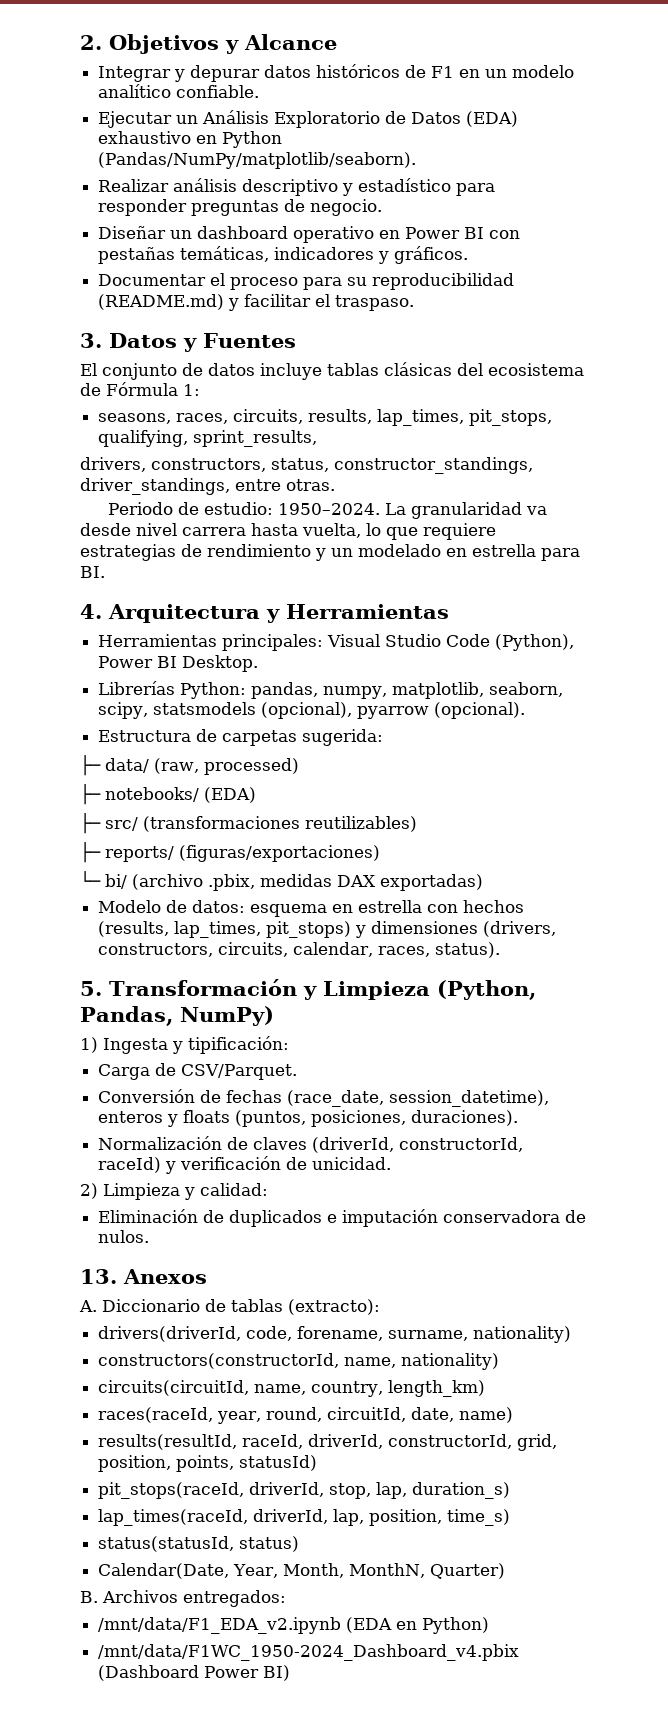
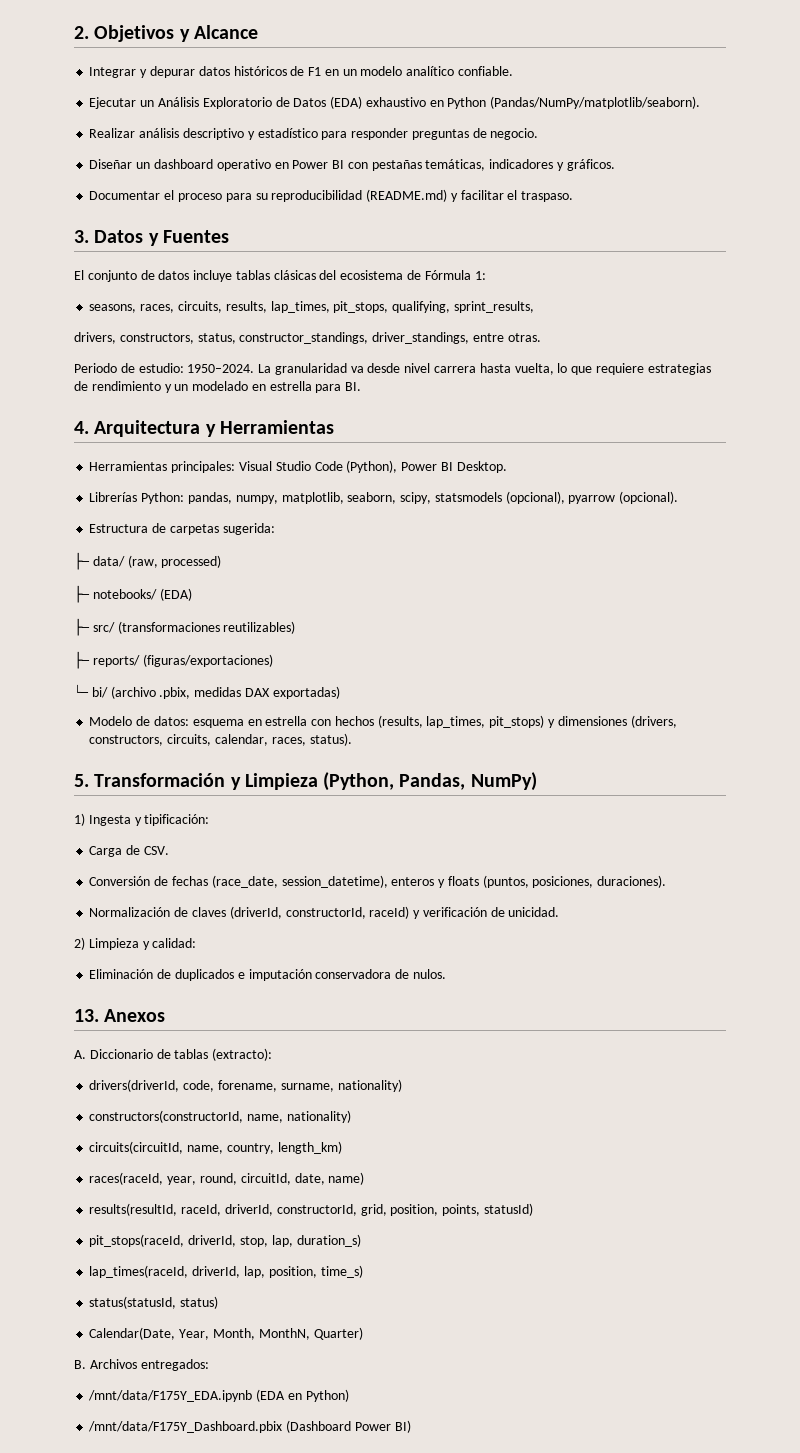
- Carga de CSV/Parquet.
+ Carga de CSV.
- /mnt/data/F1_EDA_v2.ipynb (EDA en Python)
+ /mnt/data/F175Y_EDA.ipynb (EDA en Python)
- /mnt/data/F1WC_1950-2024_Dashboard_v4.pbix (Dashboard Power BI)
+ /mnt/data/F175Y_Dashboard.pbix (Dashboard Power BI)

